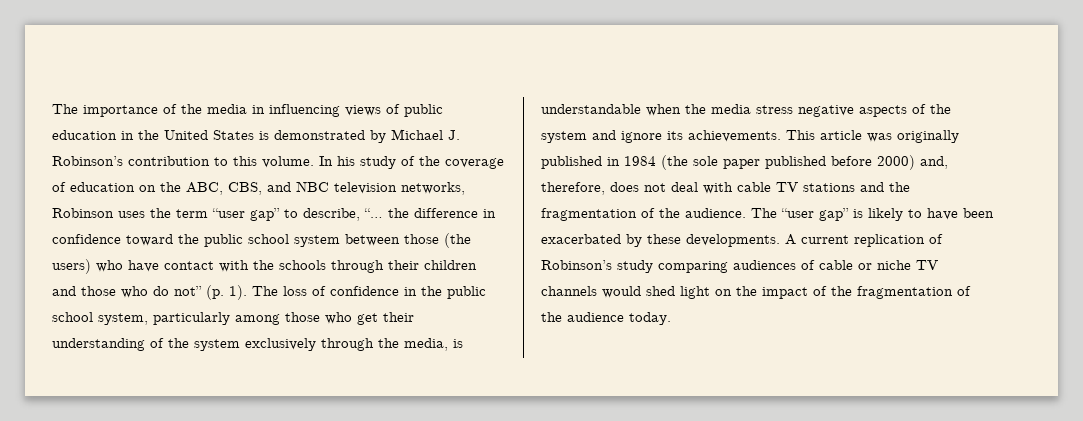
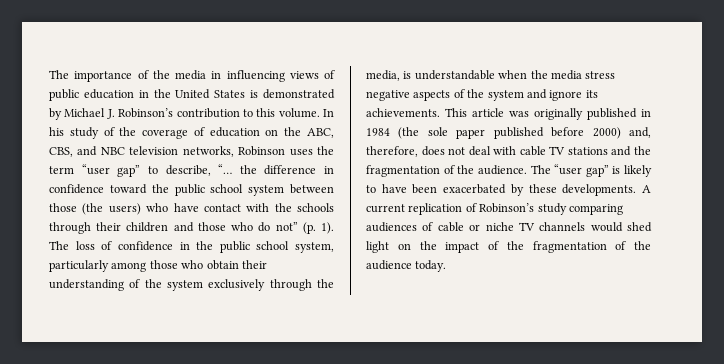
- The loss of confidence in the public school system, particularly among those who get their understanding of the system exclusively through the media, is understandable when the media stress negative aspects of the system and ignore its achievements.
+ The loss of confidence in the public school system, particularly among those who obtain their understanding of the system exclusively through the media, is understandable when the media stress negative aspects of the system and ignore its achievements.

